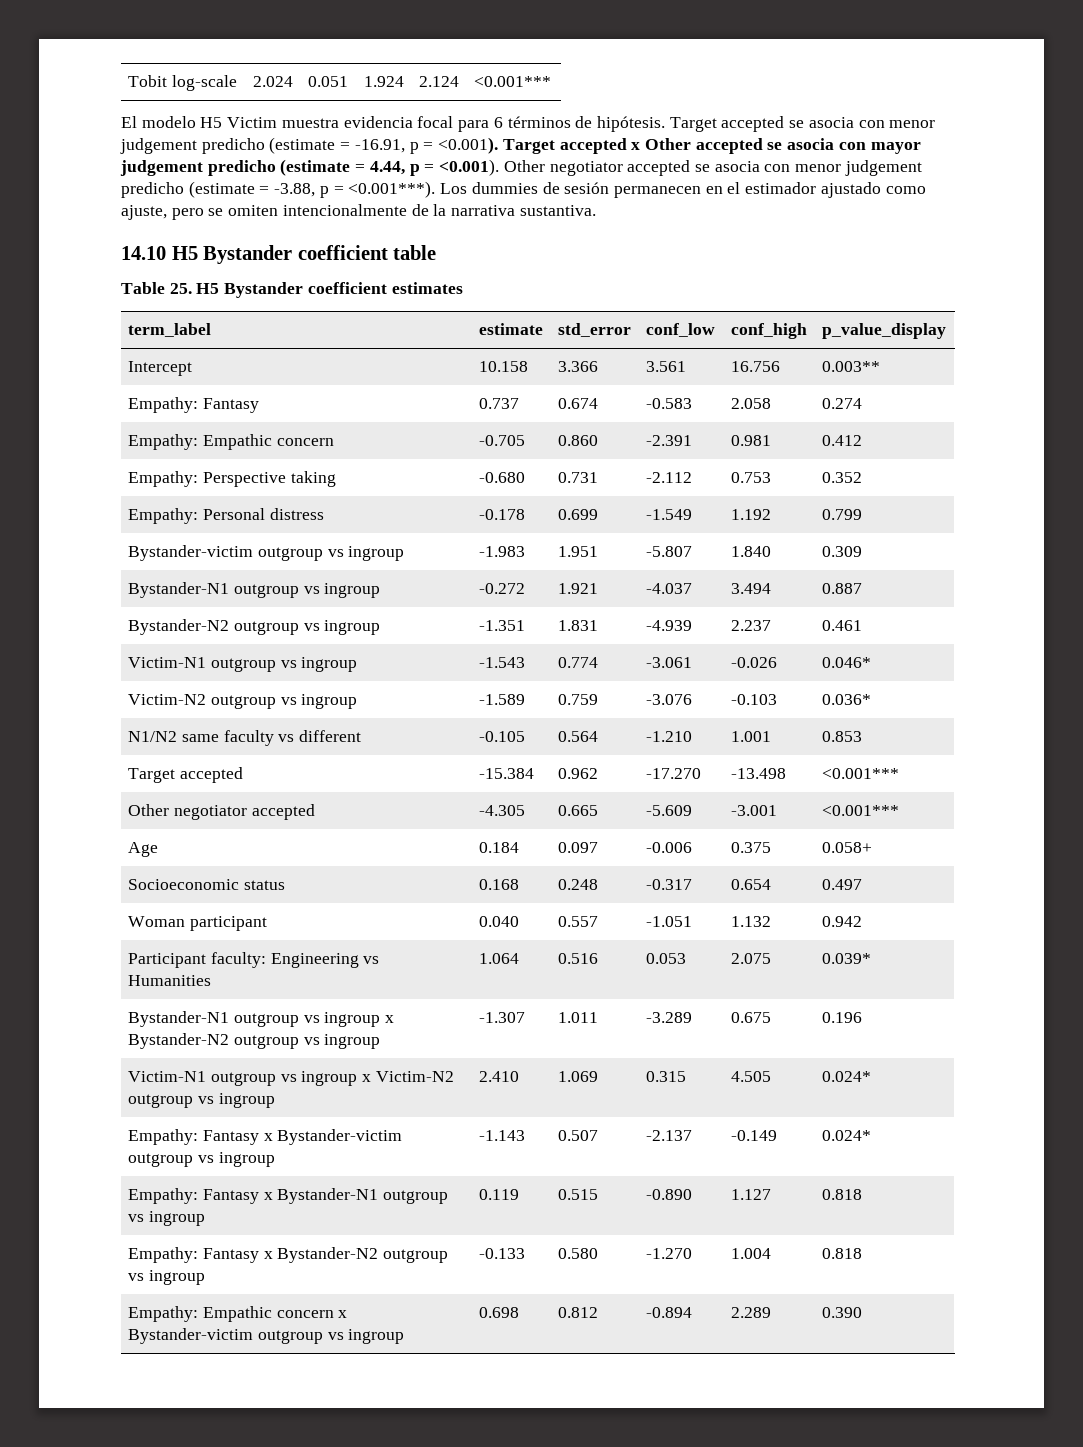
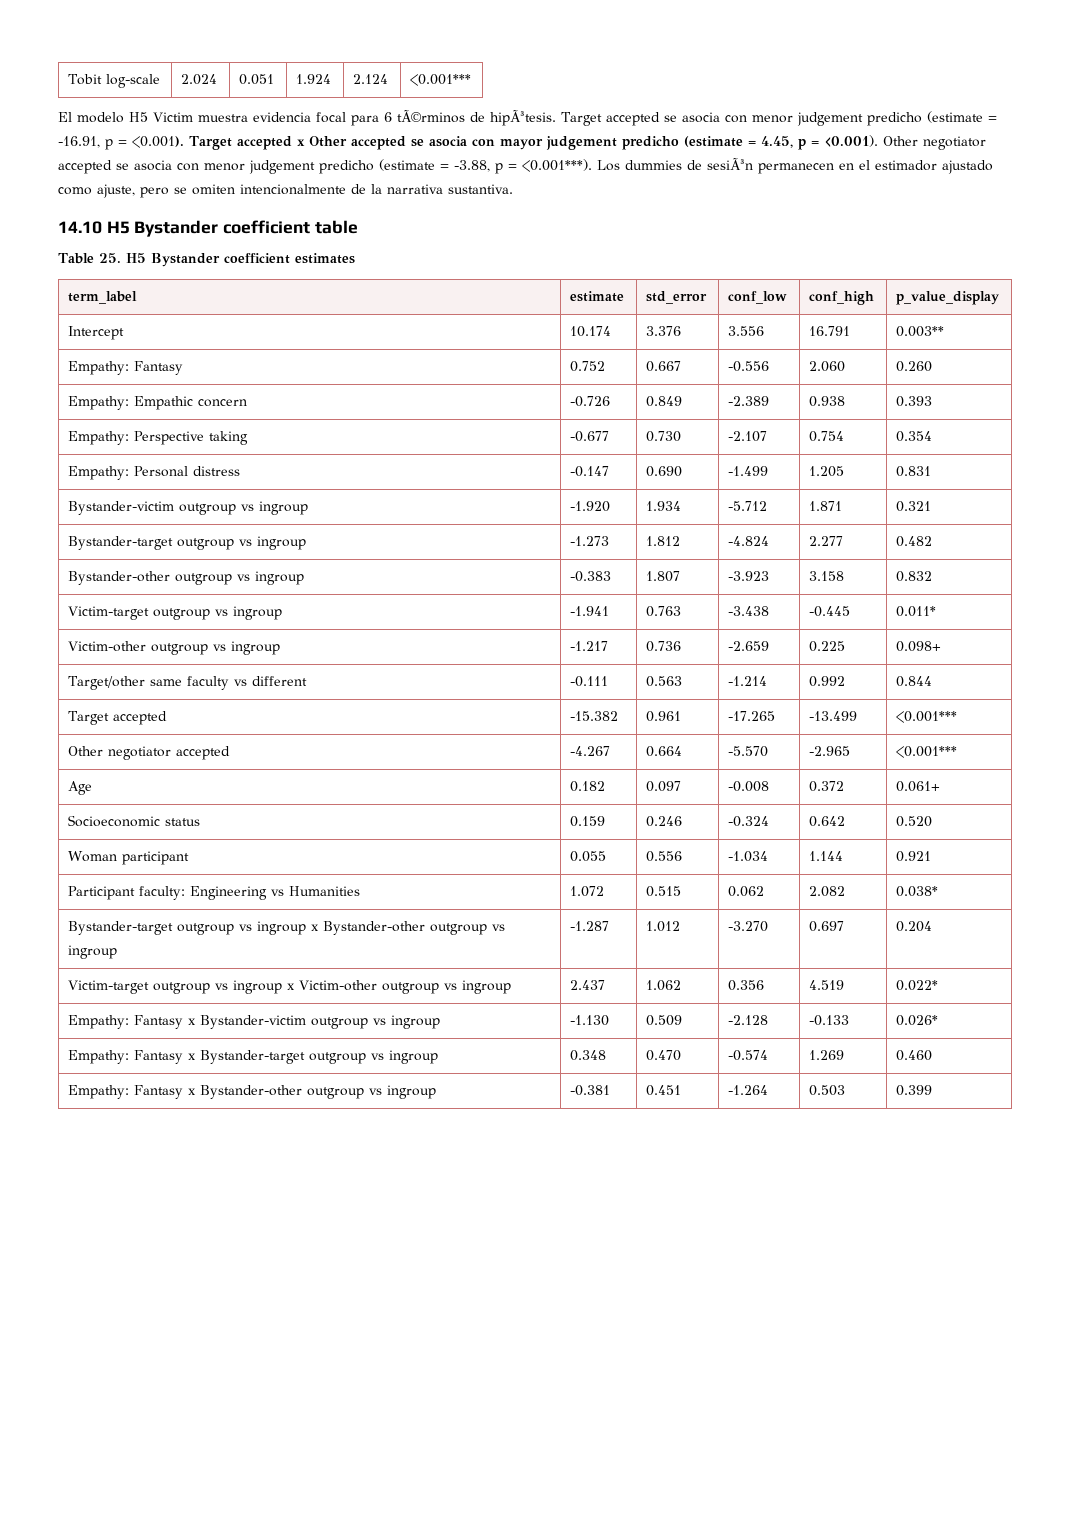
- El modelo H5 Victim muestra evidencia focal para 6 términos de hipótesis.
+ El modelo H5 Victim muestra evidencia focal para 6 tÃ©rminos de hipÃ³tesis.
- Target accepted se asocia con menor judgement predicho (estimate = -16.91, p = <0.001). Target accepted x Other accepted se asocia con mayor judgement predicho (estimate = 4.44, p = <0.001). Other negotiator accepted se asocia con menor judgement predicho (estimate = -3.88, p = <0.001***). Los dummies de sesión permanecen en el estimador ajustado como ajuste, pero se omiten intencionalmente de la narrativa sustantiva.
+ Target accepted se asocia con menor judgement predicho (estimate = -16.91, p = <0.001). Target accepted x Other accepted se asocia con mayor judgement predicho (estimate = 4.45, p = <0.001). Other negotiator accepted se asocia con menor judgement predicho (estimate = -3.88, p = <0.001***). Los dummies de sesiÃ³n permanecen en el estimador ajustado como ajuste, pero se omiten intencionalmente de la narrativa sustantiva.
- Intercept | 10.158 | 3.366 | 3.561 | 16.756 | 0.003**
+ Intercept | 10.174 | 3.376 | 3.556 | 16.791 | 0.003**
- Empathy: Fantasy | 0.737 | 0.674 | -0.583 | 2.058 | 0.274
- Empathy: Empathic concern | -0.705 | 0.860 | -2.391 | 0.981 | 0.412
- Empathy: Perspective taking | -0.680 | 0.731 | -2.112 | 0.753 | 0.352
- Empathy: Personal distress | -0.178 | 0.699 | -1.549 | 1.192 | 0.799
- Bystander-victim outgroup vs ingroup | -1.983 | 1.951 | -5.807 | 1.840 | 0.309
- Bystander-N1 outgroup vs ingroup | -0.272 | 1.921 | -4.037 | 3.494 | 0.887
- Bystander-N2 outgroup vs ingroup | -1.351 | 1.831 | -4.939 | 2.237 | 0.461
- Victim-N1 outgroup vs ingroup | -1.543 | 0.774 | -3.061 | -0.026 | 0.046*
- Victim-N2 outgroup vs ingroup | -1.589 | 0.759 | -3.076 | -0.103 | 0.036*
- N1/N2 same faculty vs different | -0.105 | 0.564 | -1.210 | 1.001 | 0.853
- Target accepted | -15.384 | 0.962 | -17.270 | -13.498 | <0.001***
+ Empathy: Fantasy | 0.752 | 0.667 | -0.556 | 2.060 | 0.260
+ Empathy: Empathic concern | -0.726 | 0.849 | -2.389 | 0.938 | 0.393
+ Empathy: Perspective taking | -0.677 | 0.730 | -2.107 | 0.754 | 0.354
+ Empathy: Personal distress | -0.147 | 0.690 | -1.499 | 1.205 | 0.831
+ Bystander-victim outgroup vs ingroup | -1.920 | 1.934 | -5.712 | 1.871 | 0.321
+ Bystander-target outgroup vs ingroup | -1.273 | 1.812 | -4.824 | 2.277 | 0.482
+ Bystander-other outgroup vs ingroup | -0.383 | 1.807 | -3.923 | 3.158 | 0.832
+ Victim-target outgroup vs ingroup | -1.941 | 0.763 | -3.438 | -0.445 | 0.011*
+ Victim-other outgroup vs ingroup | -1.217 | 0.736 | -2.659 | 0.225 | 0.098+
+ Target/other same faculty vs different | -0.111 | 0.563 | -1.214 | 0.992 | 0.844
+ Target accepted | -15.382 | 0.961 | -17.265 | -13.499 | <0.001***
- Other negotiator accepted | -4.305 | 0.665 | -5.609 | -3.001 | <0.001***
+ Other negotiator accepted | -4.267 | 0.664 | -5.570 | -2.965 | <0.001***
- Age | 0.184 | 0.097 | -0.006 | 0.375 | 0.058+
+ Age | 0.182 | 0.097 | -0.008 | 0.372 | 0.061+
- Socioeconomic status | 0.168 | 0.248 | -0.317 | 0.654 | 0.497
- Woman participant | 0.040 | 0.557 | -1.051 | 1.132 | 0.942
+ Socioeconomic status | 0.159 | 0.246 | -0.324 | 0.642 | 0.520
+ Woman participant | 0.055 | 0.556 | -1.034 | 1.144 | 0.921
- Participant faculty: Engineering vs Humanities | 1.064 | 0.516 | 0.053 | 2.075 | 0.039*
- Bystander-N1 outgroup vs ingroup x Bystander-N2 outgroup vs ingroup | -1.307 | 1.011 | -3.289 | 0.675 | 0.196
- Victim-N1 outgroup vs ingroup x Victim-N2 outgroup vs ingroup | 2.410 | 1.069 | 0.315 | 4.505 | 0.024*
+ Participant faculty: Engineering vs Humanities | 1.072 | 0.515 | 0.062 | 2.082 | 0.038*
+ Bystander-target outgroup vs ingroup x Bystander-other outgroup vs ingroup | -1.287 | 1.012 | -3.270 | 0.697 | 0.204
+ Victim-target outgroup vs ingroup x Victim-other outgroup vs ingroup | 2.437 | 1.062 | 0.356 | 4.519 | 0.022*
- Empathy: Fantasy x Bystander-victim outgroup vs ingroup | -1.143 | 0.507 | -2.137 | -0.149 | 0.024*
- Empathy: Fantasy x Bystander-N1 outgroup vs ingroup | 0.119 | 0.515 | -0.890 | 1.127 | 0.818
- Empathy: Fantasy x Bystander-N2 outgroup vs ingroup | -0.133 | 0.580 | -1.270 | 1.004 | 0.818
- Empathy: Empathic concern x Bystander-victim outgroup vs ingroup | 0.698 | 0.812 | -0.894 | 2.289 | 0.390
+ Empathy: Fantasy x Bystander-victim outgroup vs ingroup | -1.130 | 0.509 | -2.128 | -0.133 | 0.026*
+ Empathy: Fantasy x Bystander-target outgroup vs ingroup | 0.348 | 0.470 | -0.574 | 1.269 | 0.460
+ Empathy: Fantasy x Bystander-other outgroup vs ingroup | -0.381 | 0.451 | -1.264 | 0.503 | 0.399

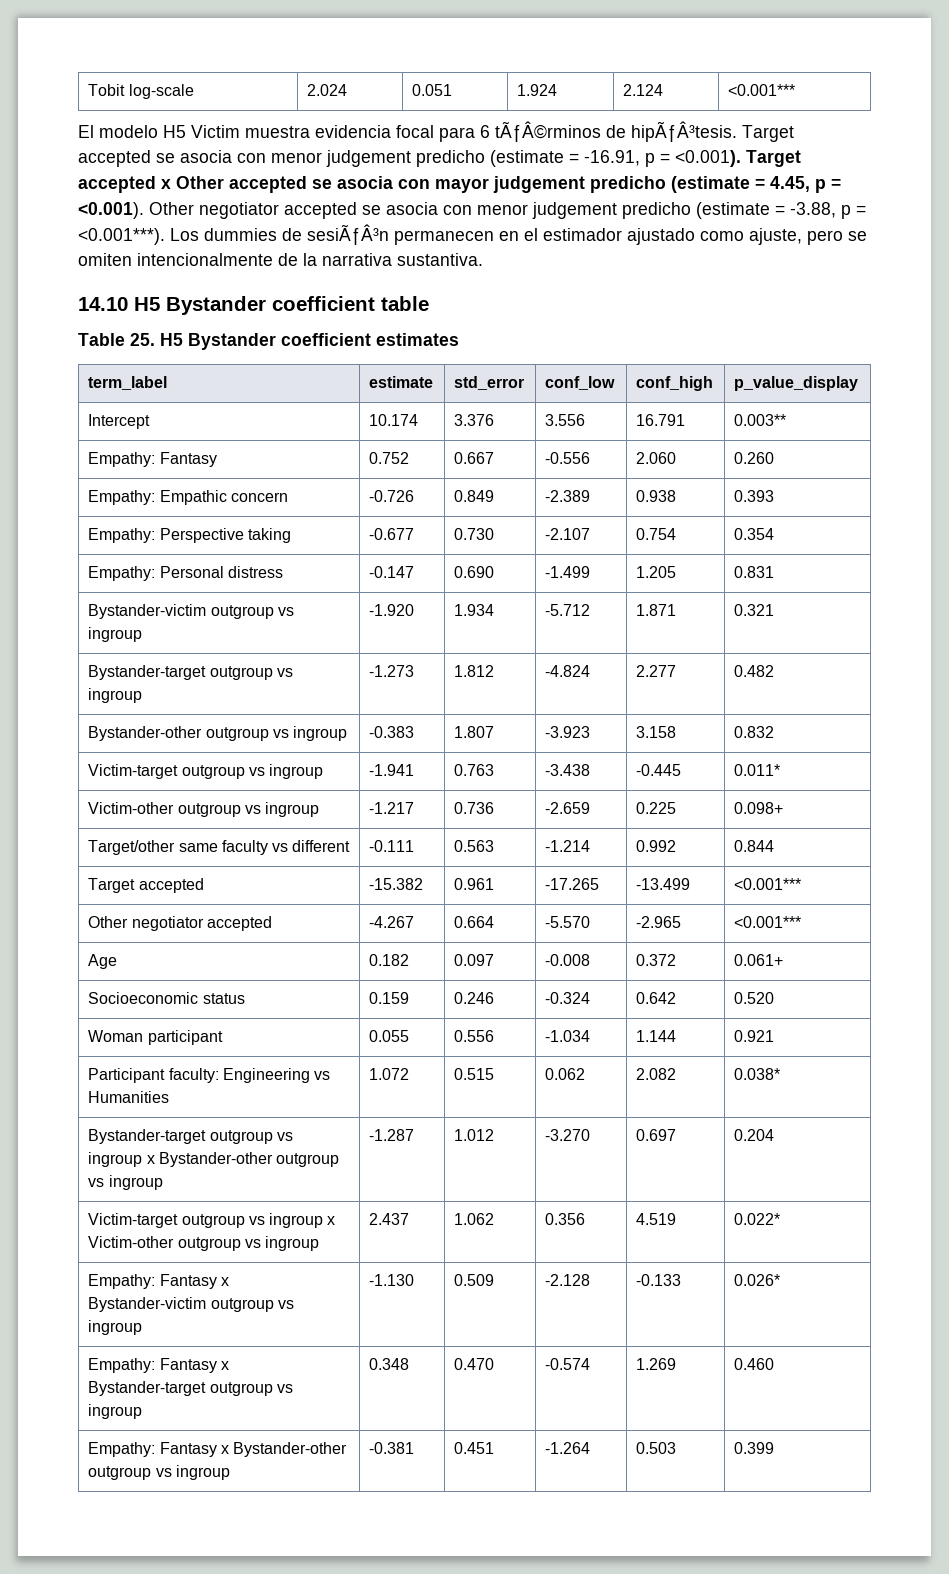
- El modelo H5 Victim muestra evidencia focal para 6 tÃ©rminos de hipÃ³tesis.
+ El modelo H5 Victim muestra evidencia focal para 6 tÃƒÂ©rminos de hipÃƒÂ³tesis.
- Target accepted se asocia con menor judgement predicho (estimate = -16.91, p = <0.001). Target accepted x Other accepted se asocia con mayor judgement predicho (estimate = 4.45, p = <0.001). Other negotiator accepted se asocia con menor judgement predicho (estimate = -3.88, p = <0.001***). Los dummies de sesiÃ³n permanecen en el estimador ajustado como ajuste, pero se omiten intencionalmente de la narrativa sustantiva.
+ Target accepted se asocia con menor judgement predicho (estimate = -16.91, p = <0.001). Target accepted x Other accepted se asocia con mayor judgement predicho (estimate = 4.45, p = <0.001). Other negotiator accepted se asocia con menor judgement predicho (estimate = -3.88, p = <0.001***). Los dummies de sesiÃƒÂ³n permanecen en el estimador ajustado como ajuste, pero se omiten intencionalmente de la narrativa sustantiva.

